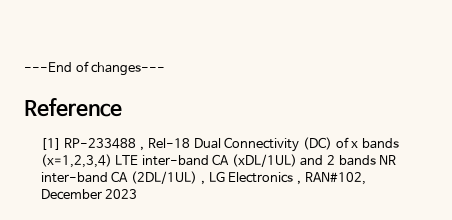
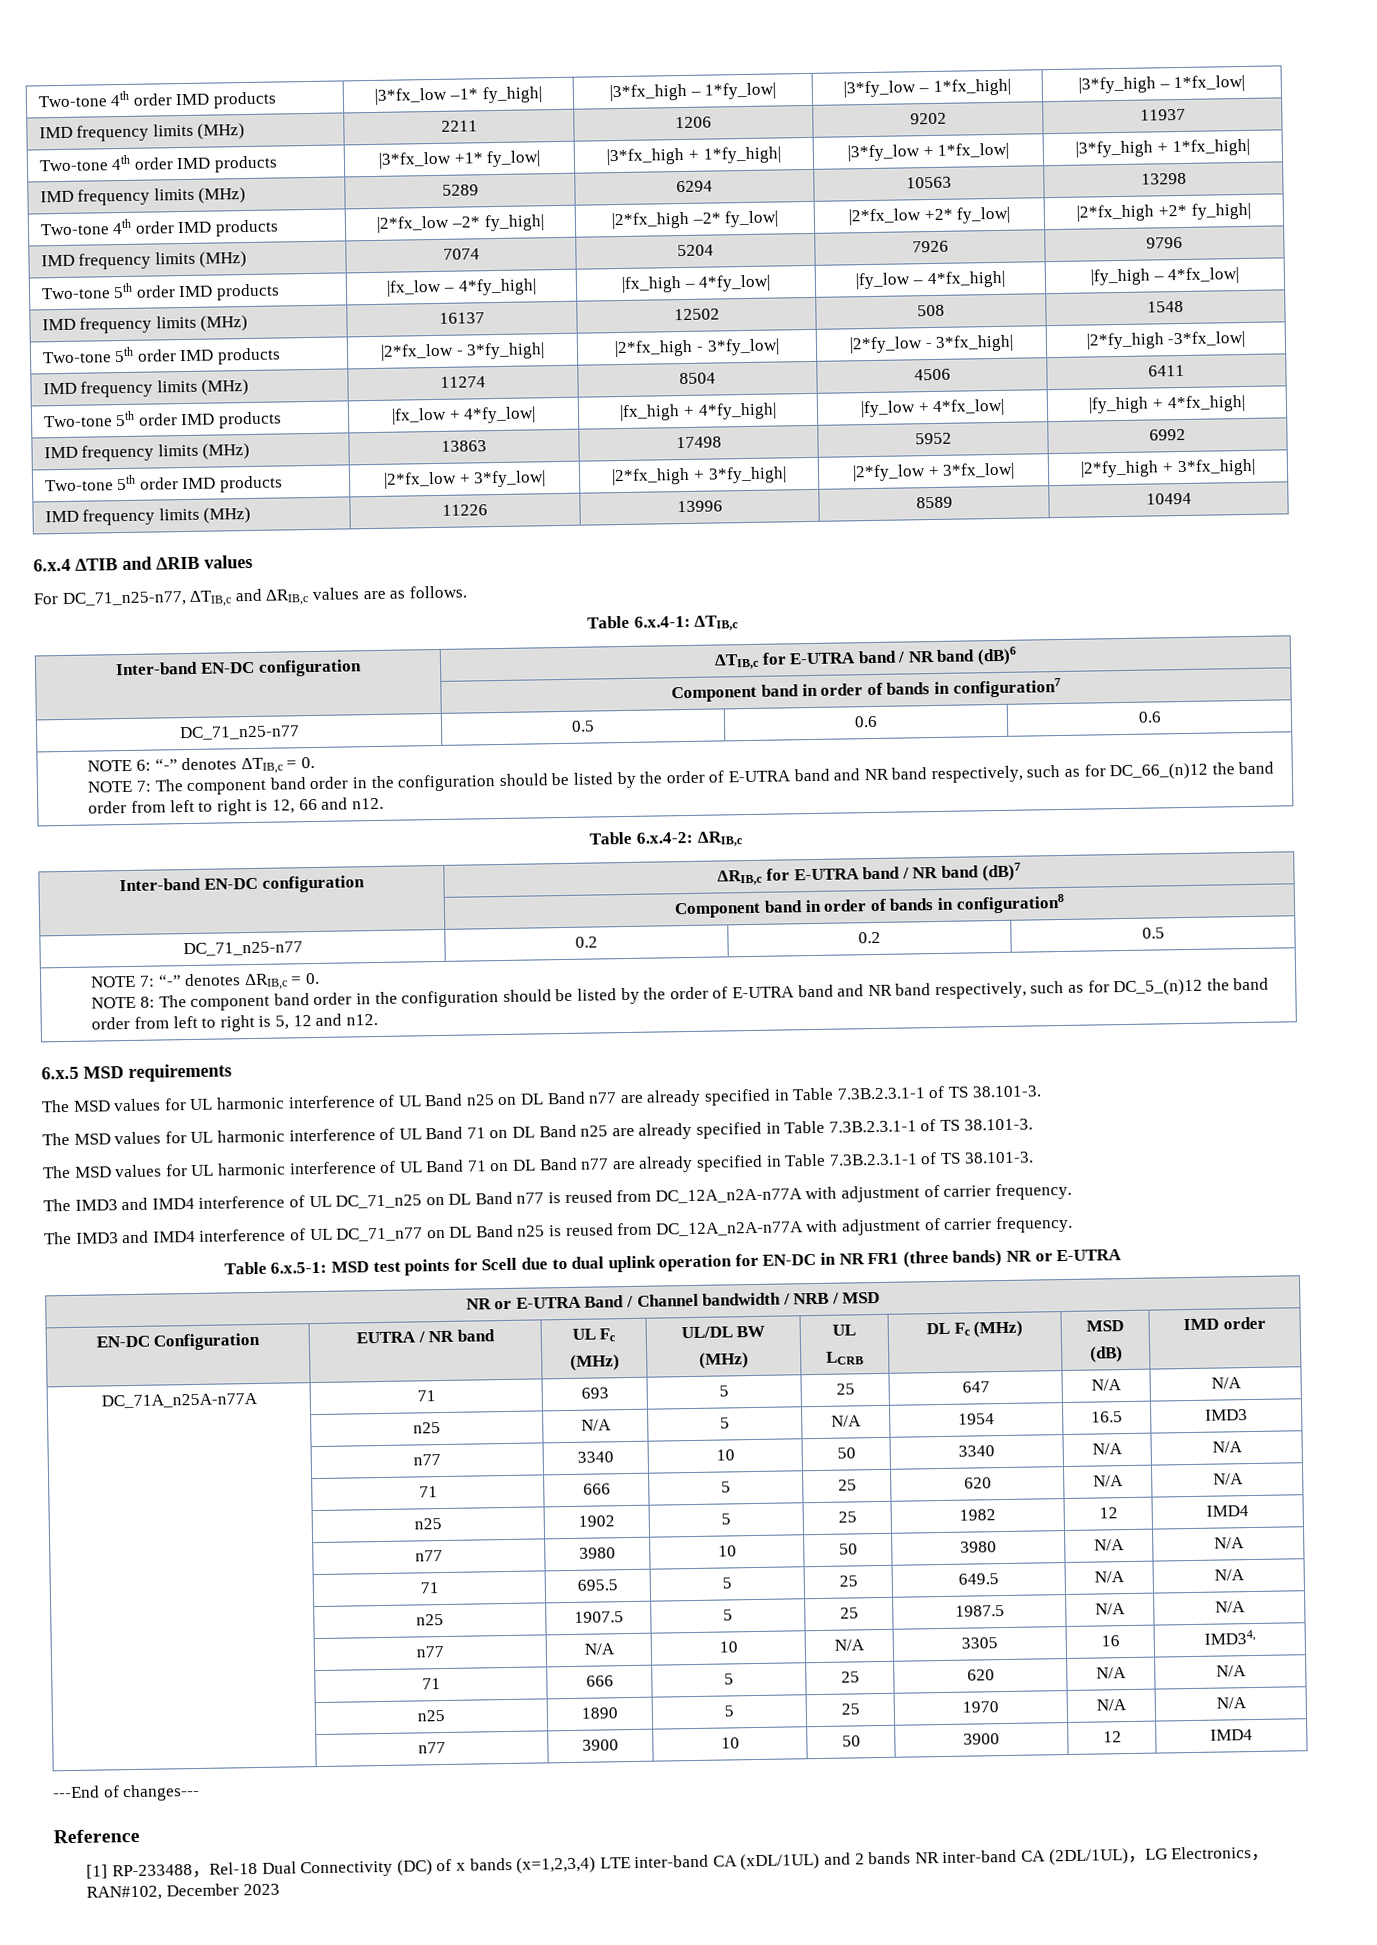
+ Two-tone 4th order IMD products | |3*fx_low –1* fy_high| | |3*fx_high – 1*fy_low| | |3*fy_low – 1*fx_high| | |3*fy_high – 1*fx_low|
+ IMD frequency limits (MHz) | 2211 | 1206 | 9202 | 11937
+ Two-tone 4th order IMD products | |3*fx_low +1* fy_low| | |3*fx_high + 1*fy_high| | |3*fy_low + 1*fx_low| | |3*fy_high + 1*fx_high|
+ IMD frequency limits (MHz) | 5289 | 6294 | 10563 | 13298
+ Two-tone 4th order IMD products | |2*fx_low –2* fy_high| | |2*fx_high –2* fy_low| | |2*fx_low +2* fy_low| | |2*fx_high +2* fy_high|
+ IMD frequency limits (MHz) | 7074 | 5204 | 7926 | 9796
+ Two-tone 5th order IMD products | |fx_low – 4*fy_high| | |fx_high – 4*fy_low| | |fy_low – 4*fx_high| | |fy_high – 4*fx_low|
+ IMD frequency limits (MHz) | 16137 | 12502 | 508 | 1548
+ Two-tone 5th order IMD products | |2*fx_low - 3*fy_high| | |2*fx_high - 3*fy_low| | |2*fy_low - 3*fx_high| | |2*fy_high -3*fx_low|
+ IMD frequency limits (MHz) | 11274 | 8504 | 4506 | 6411
+ Two-tone 5th order IMD products | |fx_low + 4*fy_low| | |fx_high + 4*fy_high| | |fy_low + 4*fx_low| | |fy_high + 4*fx_high|
+ IMD frequency limits (MHz) | 13863 | 17498 | 5952 | 6992
+ Two-tone 5th order IMD products | |2*fx_low + 3*fy_low| | |2*fx_high + 3*fy_high| | |2*fy_low + 3*fx_low| | |2*fy_high + 3*fx_high|
+ IMD frequency limits (MHz) | 11226 | 13996 | 8589 | 10494
+ 6.x.4 ∆TIB and ∆RIB values
+ For DC_71_n25-n77, ΔTIB,c and ΔRIB,c values are as follows.
+ Table 6.x.4-1: ΔTIB,c
+ Inter-band EN-DC configuration | ΔTIB,c for E-UTRA band / NR band (dB)6
+ | Component band in order of bands in configuration7
+ DC_71_n25-n77 | 0.5 | 0.6 | 0.6
+ NOTE 6: “-” denotes ΔTIB,c = 0.
+ NOTE 7: The component band order in the configuration should be listed by the order of E-UTRA band and NR band respectively, such as for DC_66_(n)12 the band order from left to right is 12, 66 and n12.
+ Table 6.x.4-2: ΔRIB,c
+ Inter-band EN-DC configuration | ΔRIB,c for E-UTRA band / NR band (dB)7
+ | Component band in order of bands in configuration8
+ DC_71_n25-n77 | 0.2 | 0.2 | 0.5
+ NOTE 7: “-” denotes ΔRIB,c = 0.
+ NOTE 8: The component band order in the configuration should be listed by the order of E-UTRA band and NR band respectively, such as for DC_5_(n)12 the band order from left to right is 5, 12 and n12.
+ 6.x.5 MSD requirements
+ The MSD values for UL harmonic interference of UL Band n25 on DL Band n77 are already specified in Table 7.3B.2.3.1-1 of TS 38.101-3.
+ The MSD values for UL harmonic interference of UL Band 71 on DL Band n25 are already specified in Table 7.3B.2.3.1-1 of TS 38.101-3.
+ The MSD values for UL harmonic interference of UL Band 71 on DL Band n77 are already specified in Table 7.3B.2.3.1-1 of TS 38.101-3.
+ The IMD3 and IMD4 interference of UL DC_71_n25 on DL Band n77 is reused from DC_12A_n2A-n77A with adjustment of carrier frequency.
+ The IMD3 and IMD4 interference of UL DC_71_n77 on DL Band n25 is reused from DC_12A_n2A-n77A with adjustment of carrier frequency.
+ Table 6.x.5-1: MSD test points for Scell due to dual uplink operation for EN-DC in NR FR1 (three bands) NR or E-UTRA
+ NR or E-UTRA Band / Channel bandwidth / NRB / MSD
+ EN-DC Configuration | EUTRA / NR band | UL Fc
+ (MHz) | UL/DL BW
+ (MHz) | UL
+ LCRB | DL Fc (MHz) | MSD
+ (dB) | IMD order
+ DC_71A_n25A-n77A | 71 | 693 | 5 | 25 | 647 | N/A | N/A
+ | n25 | N/A | 5 | N/A | 1954 | 16.5 | IMD3
+ | n77 | 3340 | 10 | 50 | 3340 | N/A | N/A
+ | 71 | 666 | 5 | 25 | 620 | N/A | N/A
+ | n25 | 1902 | 5 | 25 | 1982 | 12 | IMD4
+ | n77 | 3980 | 10 | 50 | 3980 | N/A | N/A
+ | 71 | 695.5 | 5 | 25 | 649.5 | N/A | N/A
+ | n25 | 1907.5 | 5 | 25 | 1987.5 | N/A | N/A
+ | n77 | N/A | 10 | N/A | 3305 | 16 | IMD34,
+ | 71 | 666 | 5 | 25 | 620 | N/A | N/A
+ | n25 | 1890 | 5 | 25 | 1970 | N/A | N/A
+ | n77 | 3900 | 10 | 50 | 3900 | 12 | IMD4

